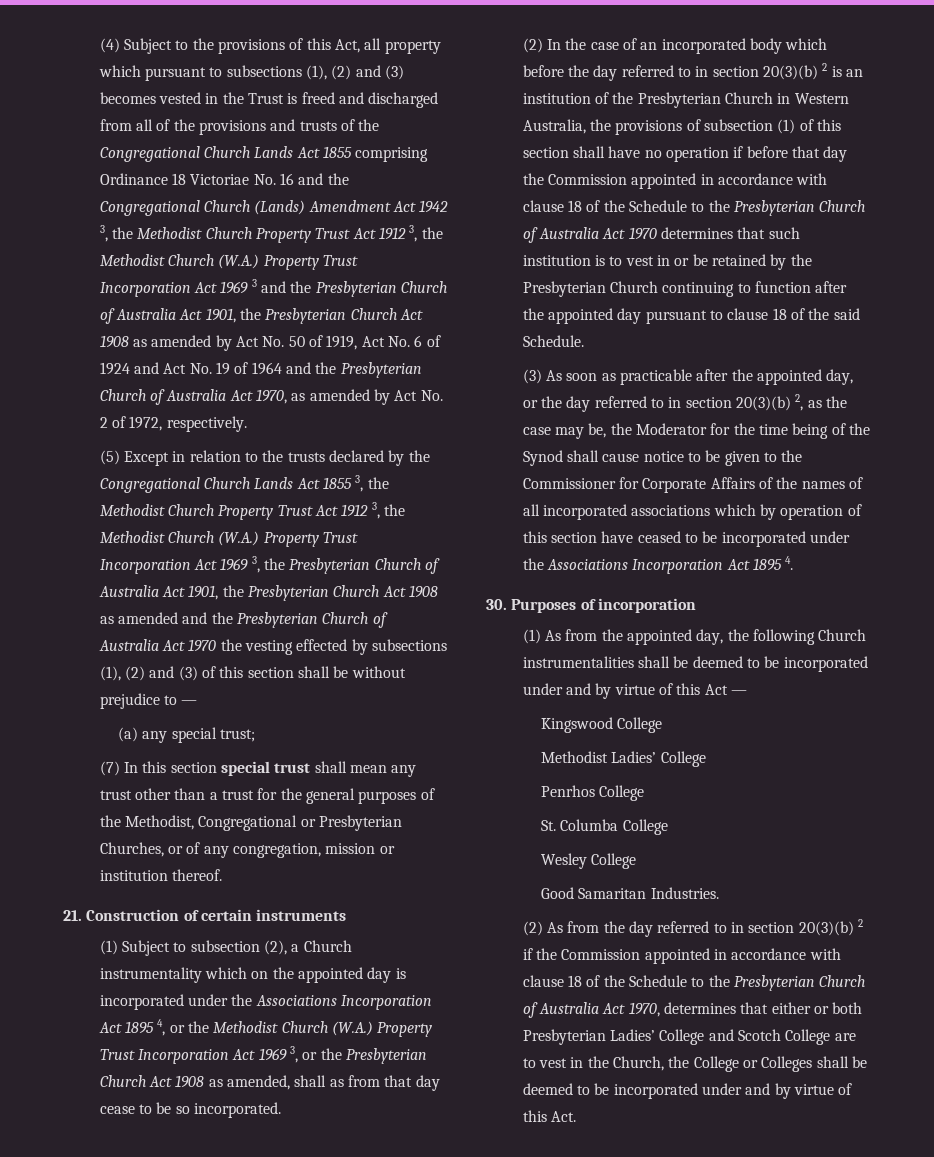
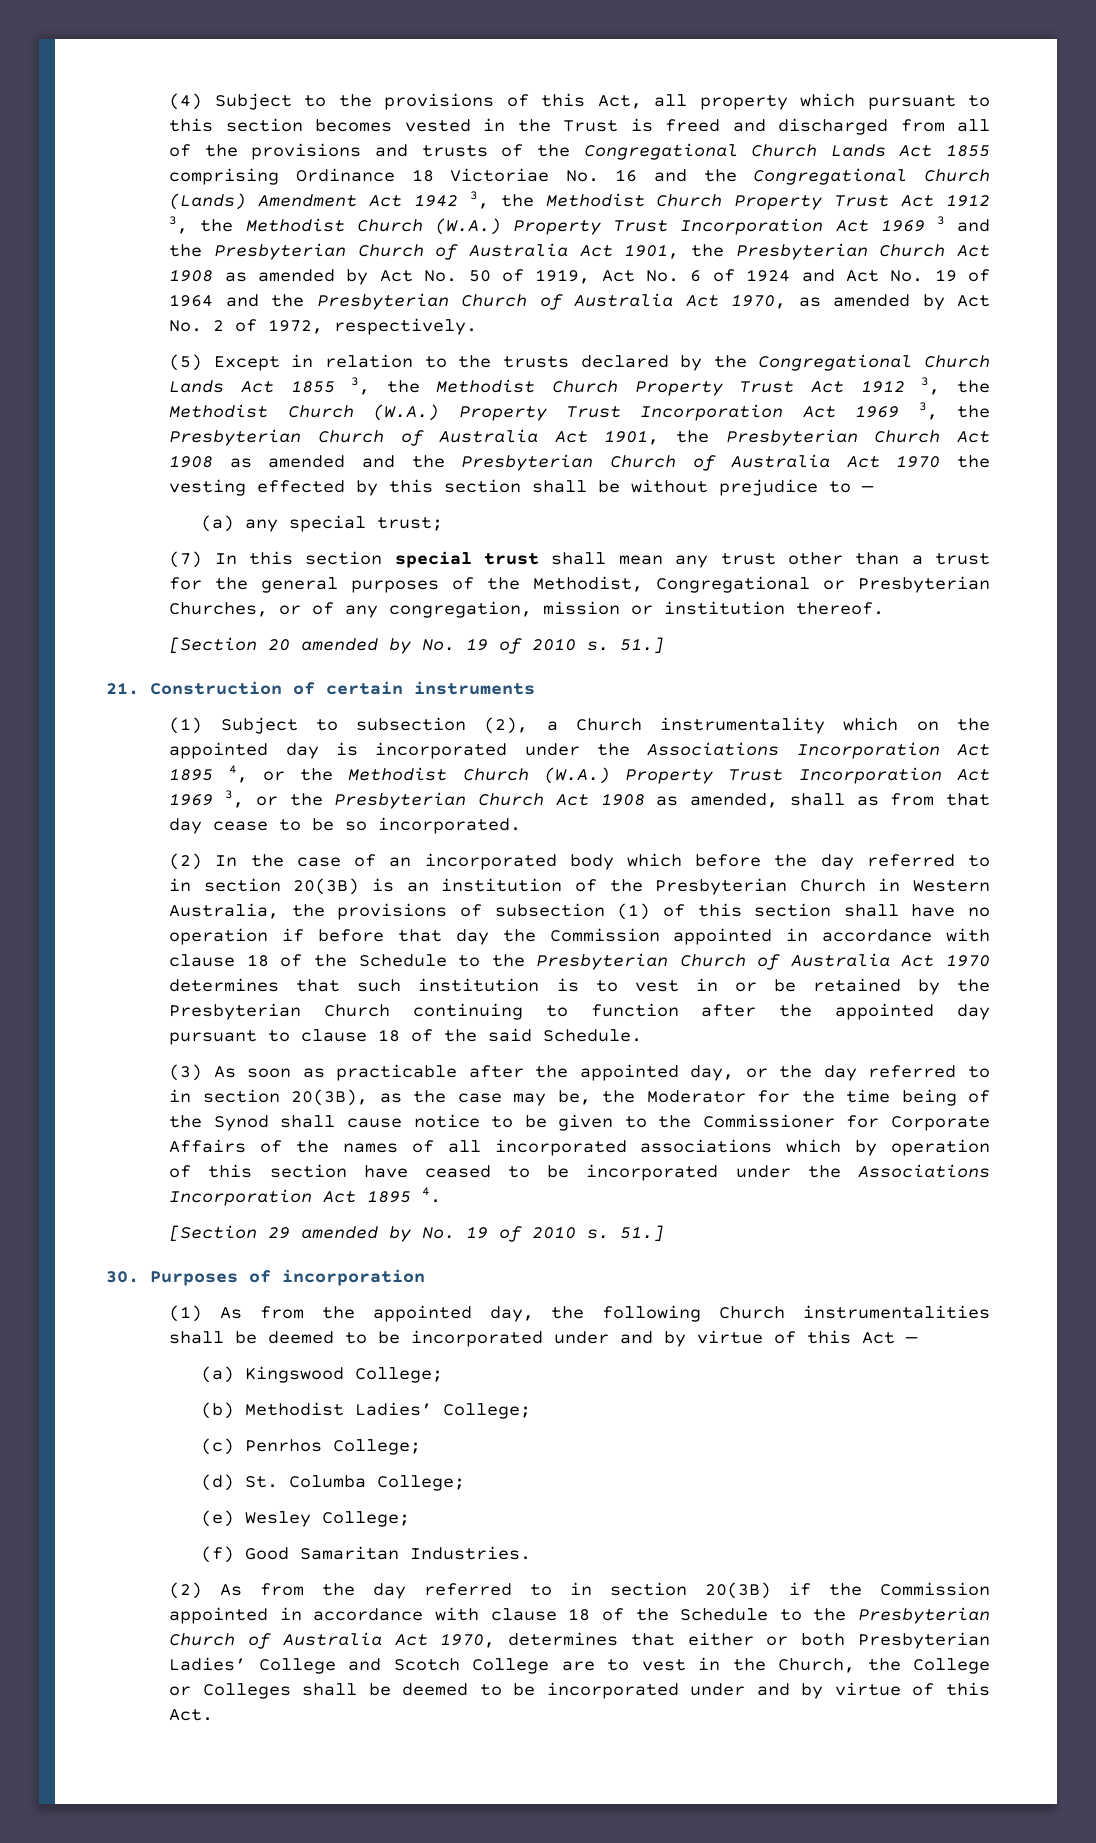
- (4) Subject to the provisions of this Act, all property which pursuant to subsections (1), (2) and (3) becomes vested in the Trust is freed and discharged from all of the provisions and trusts of the Congregational Church Lands Act 1855 comprising Ordinance 18 Victoriae No. 16 and the Congregational Church (Lands) Amendment Act 1942 3, the Methodist Church Property Trust Act 1912 3, the Methodist Church (W.A.) Property Trust Incorporation Act 1969 3 and the Presbyterian Church of Australia Act 1901, the Presbyterian Church Act 1908 as amended by Act No. 50 of 1919, Act No. 6 of 1924 and Act No. 19 of 1964 and the Presbyterian Church of Australia Act 1970, as amended by Act No. 2 of 1972, respectively.
+ (4) Subject to the provisions of this Act, all property which pursuant to this section becomes vested in the Trust is freed and discharged from all of the provisions and trusts of the Congregational Church Lands Act 1855 comprising Ordinance 18 Victoriae No. 16 and the Congregational Church (Lands) Amendment Act 1942 3, the Methodist Church Property Trust Act 1912 3, the Methodist Church (W.A.) Property Trust Incorporation Act 1969 3 and the Presbyterian Church of Australia Act 1901, the Presbyterian Church Act 1908 as amended by Act No. 50 of 1919, Act No. 6 of 1924 and Act No. 19 of 1964 and the Presbyterian Church of Australia Act 1970, as amended by Act No. 2 of 1972, respectively.
- (5) Except in relation to the trusts declared by the Congregational Church Lands Act 1855 3, the Methodist Church Property Trust Act 1912 3, the Methodist Church (W.A.) Property Trust Incorporation Act 1969 3, the Presbyterian Church of Australia Act 1901, the Presbyterian Church Act 1908 as amended and the Presbyterian Church of Australia Act 1970 the vesting effected by subsections (1), (2) and (3) of this section shall be without prejudice to —
+ (5) Except in relation to the trusts declared by the Congregational Church Lands Act 1855 3, the Methodist Church Property Trust Act 1912 3, the Methodist Church (W.A.) Property Trust Incorporation Act 1969 3, the Presbyterian Church of Australia Act 1901, the Presbyterian Church Act 1908 as amended and the Presbyterian Church of Australia Act 1970 the vesting effected by this section shall be without prejudice to —
+ [Section 20 amended by No. 19 of 2010 s. 51.]
- (2) In the case of an incorporated body which before the day referred to in section 20(3)(b) 2 is an institution of the Presbyterian Church in Western Australia, the provisions of subsection (1) of this section shall have no operation if before that day the Commission appointed in accordance with clause 18 of the Schedule to the Presbyterian Church of Australia Act 1970 determines that such institution is to vest in or be retained by the Presbyterian Church continuing to function after the appointed day pursuant to clause 18 of the said Schedule.
+ (2) In the case of an incorporated body which before the day referred to in section 20(3B) is an institution of the Presbyterian Church in Western Australia, the provisions of subsection (1) of this section shall have no operation if before that day the Commission appointed in accordance with clause 18 of the Schedule to the Presbyterian Church of Australia Act 1970 determines that such institution is to vest in or be retained by the Presbyterian Church continuing to function after the appointed day pursuant to clause 18 of the said Schedule.
- (3) As soon as practicable after the appointed day, or the day referred to in section 20(3)(b) 2, as the case may be, the Moderator for the time being of the Synod shall cause notice to be given to the Commissioner for Corporate Affairs of the names of all incorporated associations which by operation of this section have ceased to be incorporated under the Associations Incorporation Act 1895 4.
+ (3) As soon as practicable after the appointed day, or the day referred to in section 20(3B), as the case may be, the Moderator for the time being of the Synod shall cause notice to be given to the Commissioner for Corporate Affairs of the names of all incorporated associations which by operation of this section have ceased to be incorporated under the Associations Incorporation Act 1895 4.
+ [Section 29 amended by No. 19 of 2010 s. 51.]
- Kingswood College
- Methodist Ladies’ College
- Penrhos College
- St. Columba College
- Wesley College
- Good Samaritan Industries.
+ (a) Kingswood College;
+ (b) Methodist Ladies’ College;
+ (c) Penrhos College;
+ (d) St. Columba College;
+ (e) Wesley College;
+ (f) Good Samaritan Industries.
- (2) As from the day referred to in section 20(3)(b) 2 if the Commission appointed in accordance with clause 18 of the Schedule to the Presbyterian Church of Australia Act 1970, determines that either or both Presbyterian Ladies’ College and Scotch College are to vest in the Church, the College or Colleges shall be deemed to be incorporated under and by virtue of this Act.
+ (2) As from the day referred to in section 20(3B) if the Commission appointed in accordance with clause 18 of the Schedule to the Presbyterian Church of Australia Act 1970, determines that either or both Presbyterian Ladies’ College and Scotch College are to vest in the Church, the College or Colleges shall be deemed to be incorporated under and by virtue of this Act.

